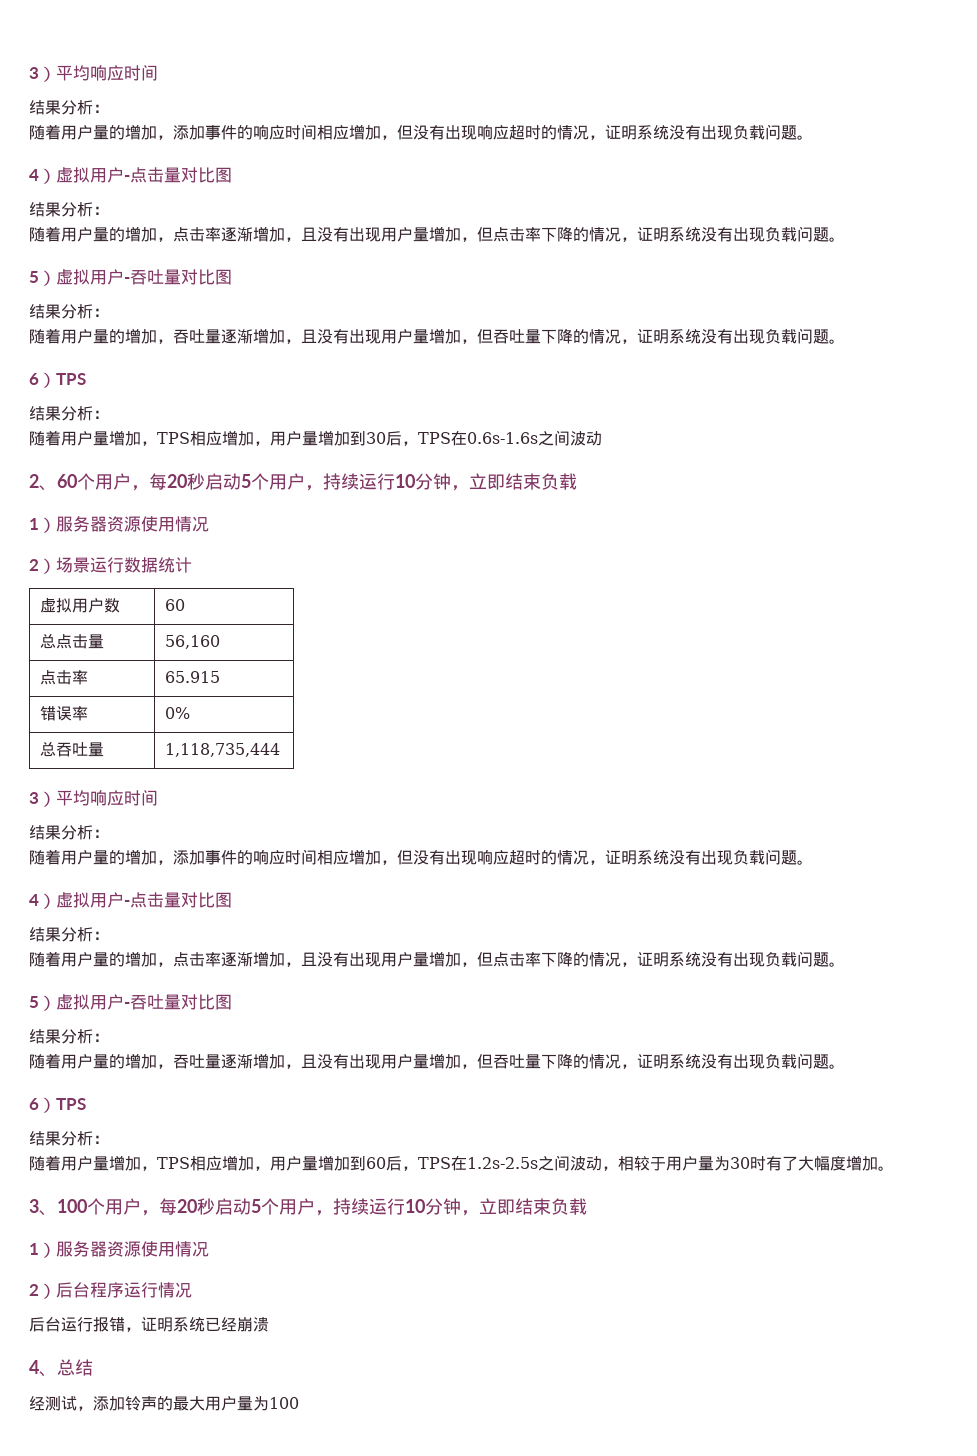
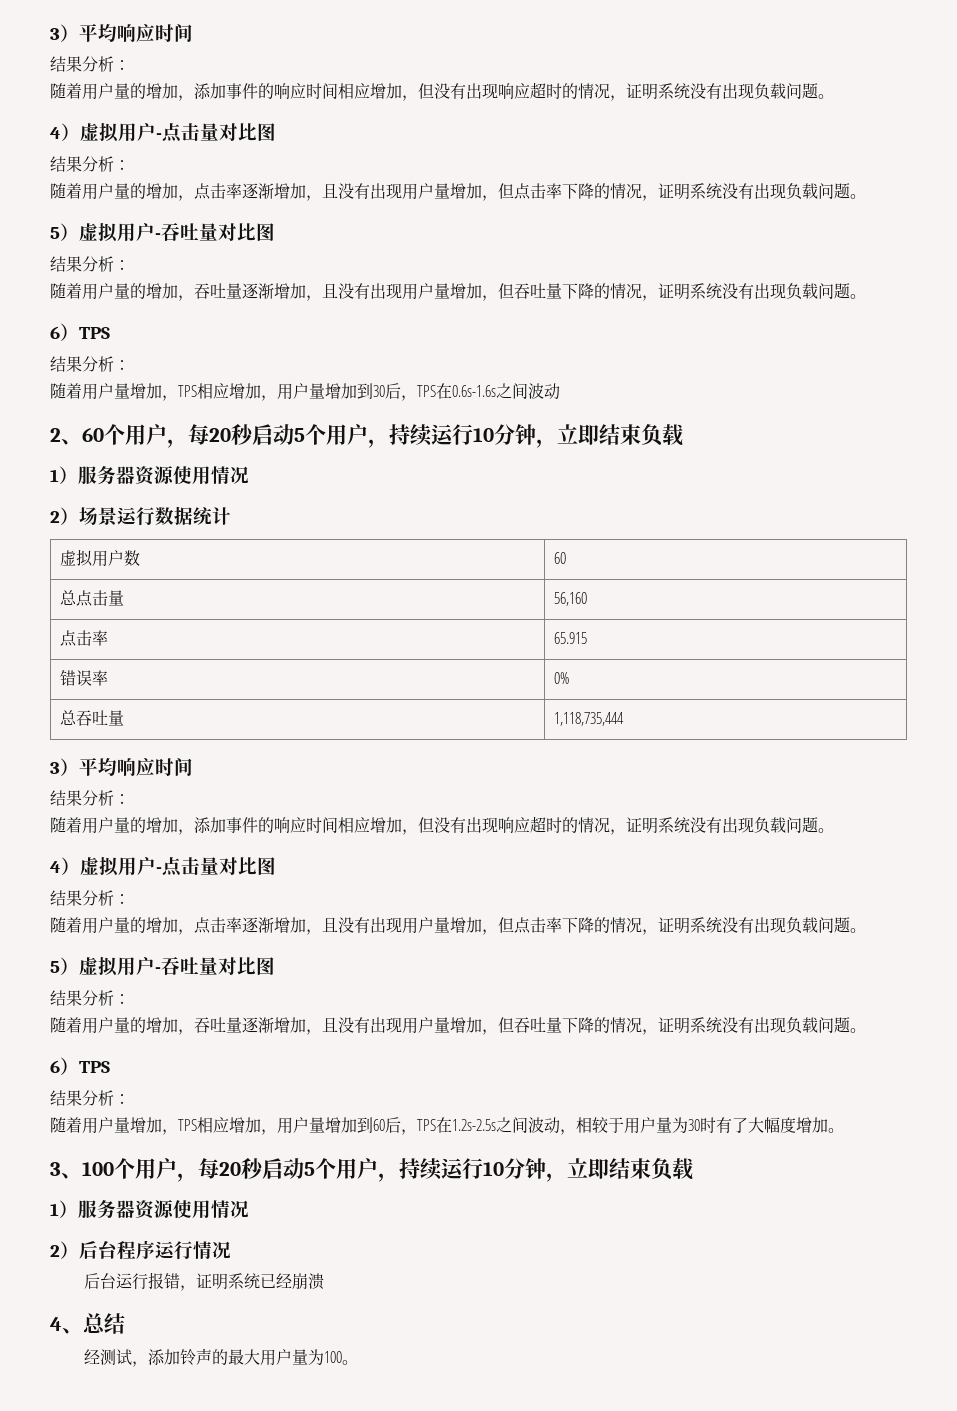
- 经测试，添加铃声的最大用户量为100
+ 经测试，添加铃声的最大用户量为100。

